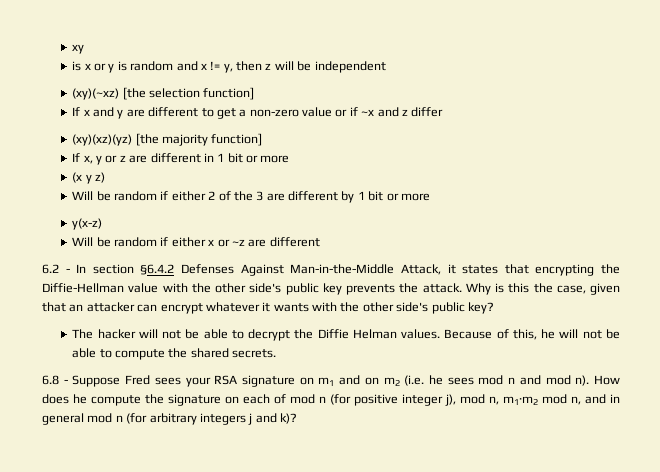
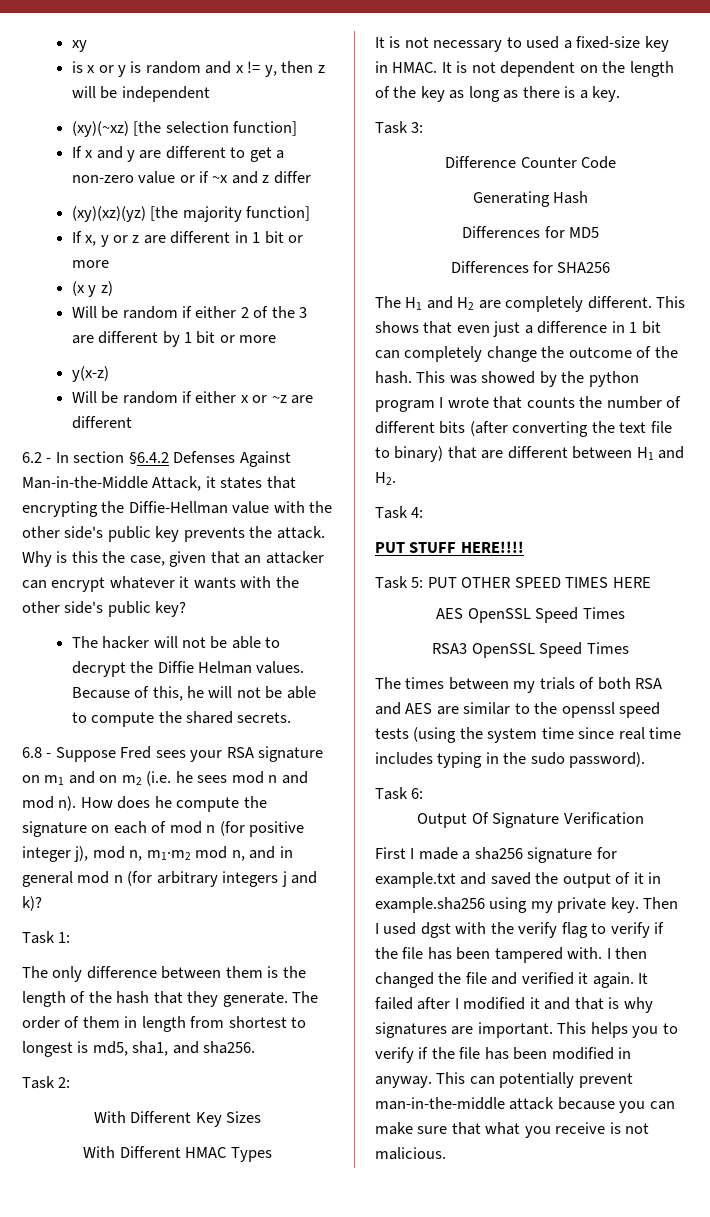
+ Task 1:
+ The only difference between them is the length of the hash that they generate. The order of them in length from shortest to longest is md5, sha1, and sha256.
+ Task 2:
+ With Different Key Sizes
+ With Different HMAC Types
+ It is not necessary to used a fixed-size key in HMAC. It is not dependent on the length of the key as long as there is a key.
+ Task 3:
+ Difference Counter Code
+ Generating Hash
+ Differences for MD5
+ Differences for SHA256
+ The H1 and H2 are completely different. This shows that even just a difference in 1 bit can completely change the outcome of the hash. This was showed by the python program I wrote that counts the number of different bits (after converting the text file to binary) that are different between H1 and H2.
+ Task 4:
+ PUT STUFF HERE!!!!
+ Task 5: PUT OTHER SPEED TIMES HERE
+ AES OpenSSL Speed Times
+ RSA3 OpenSSL Speed Times
+ The times between my trials of both RSA and AES are similar to the openssl speed tests (using the system time since real time includes typing in the sudo password).
+ Task 6:
+ Output Of Signature Verification
+ First I made a sha256 signature for example.txt and saved the output of it in example.sha256 using my private key. Then I used dgst with the verify flag to verify if the file has been tampered with. I then changed the file and verified it again. It failed after I modified it and that is why signatures are important. This helps you to verify if the file has been modified in anyway. This can potentially prevent man-in-the-middle attack because you can make sure that what you receive is not malicious.

